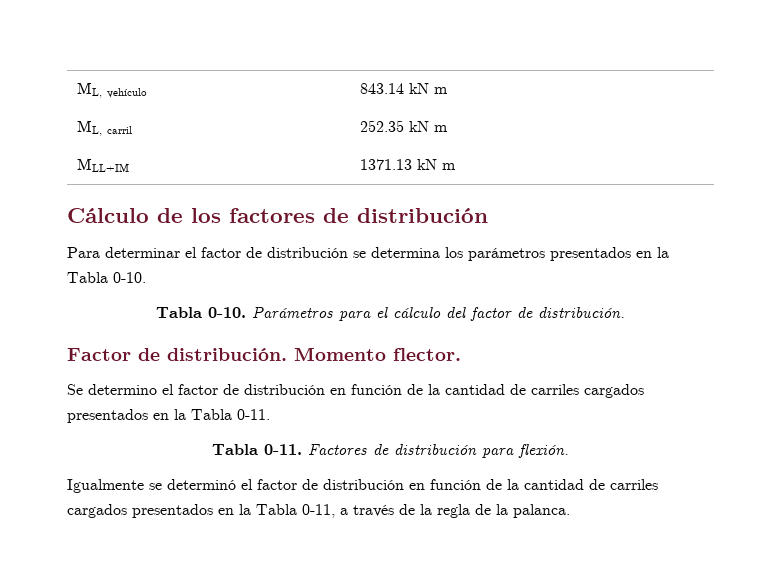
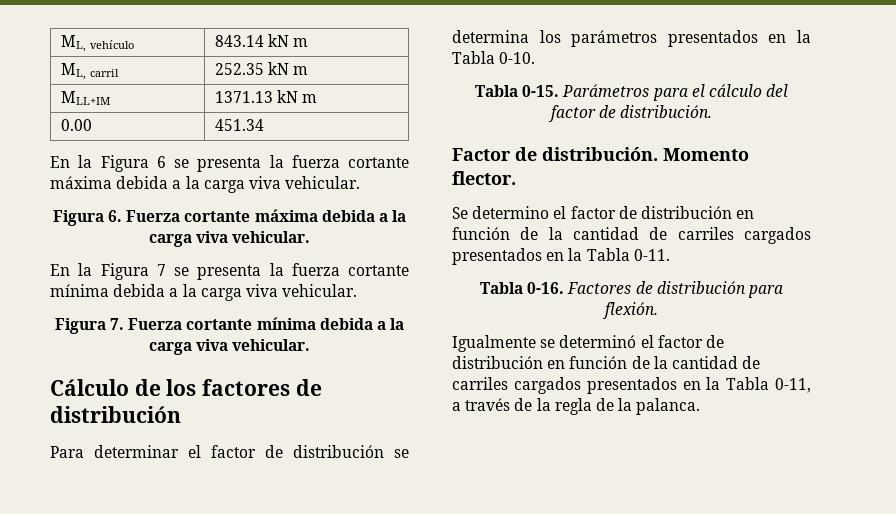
+ 0.00 | 451.34
+ En la Figura 6 se presenta la fuerza cortante máxima debida a la carga viva vehicular.
+ Figura 6. Fuerza cortante máxima debida a la carga viva vehicular.
+ En la Figura 7 se presenta la fuerza cortante mínima debida a la carga viva vehicular.
+ Figura 7. Fuerza cortante mínima debida a la carga viva vehicular.
  Para determinar el factor de distribución se determina los parámetros presentados en la Tabla 0-10.
- Tabla 0-10.
+ Tabla 0-15.
  Se determino el factor de distribución en función de la cantidad de carriles cargados presentados en la Tabla 0-11.
- Tabla 0-11.
+ Tabla 0-16.

